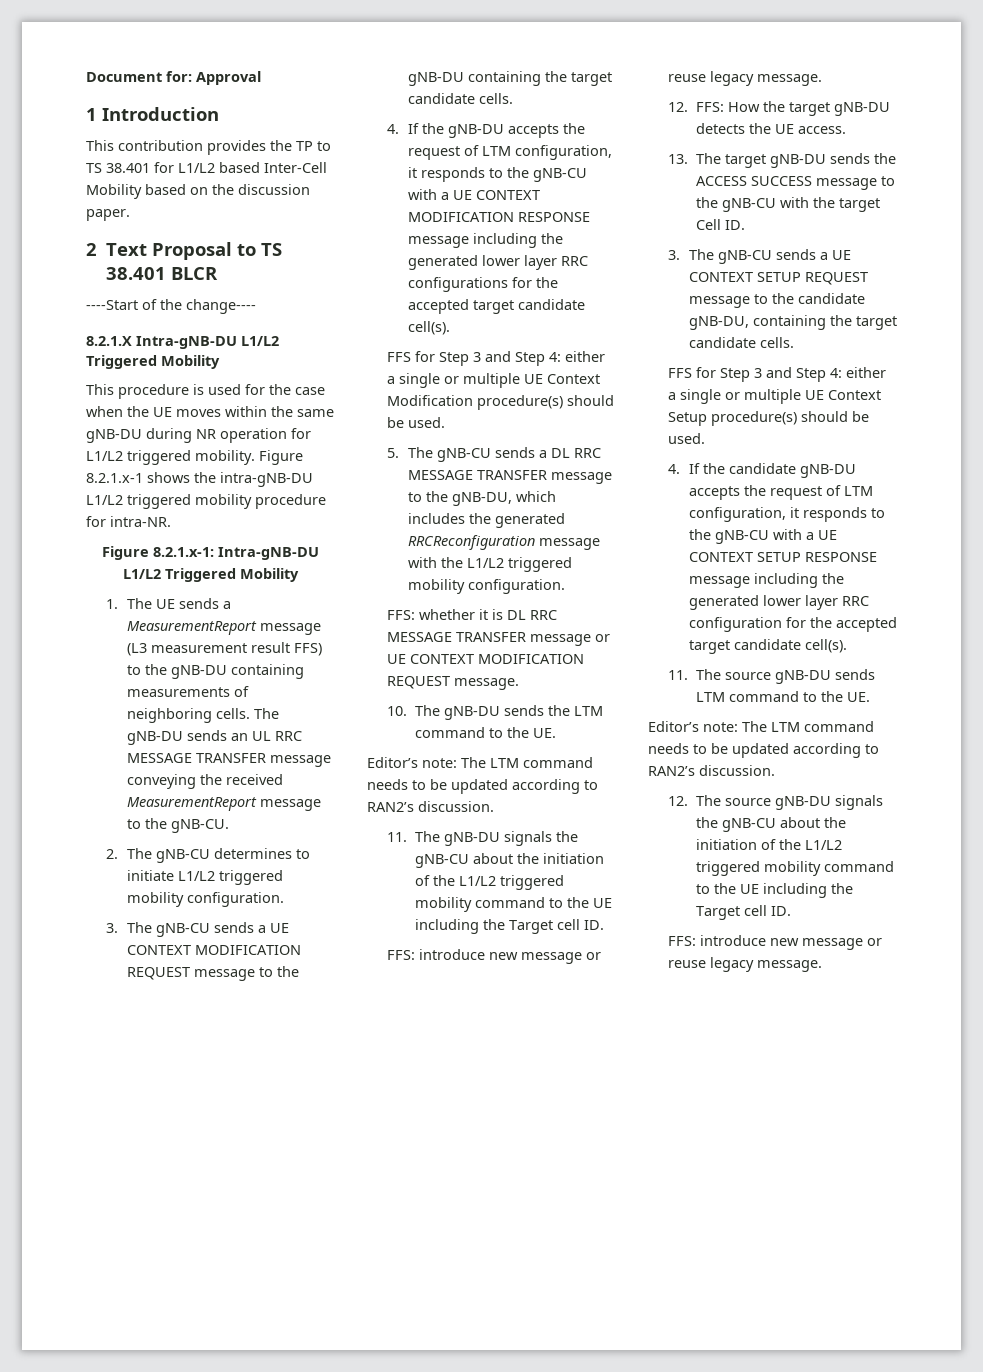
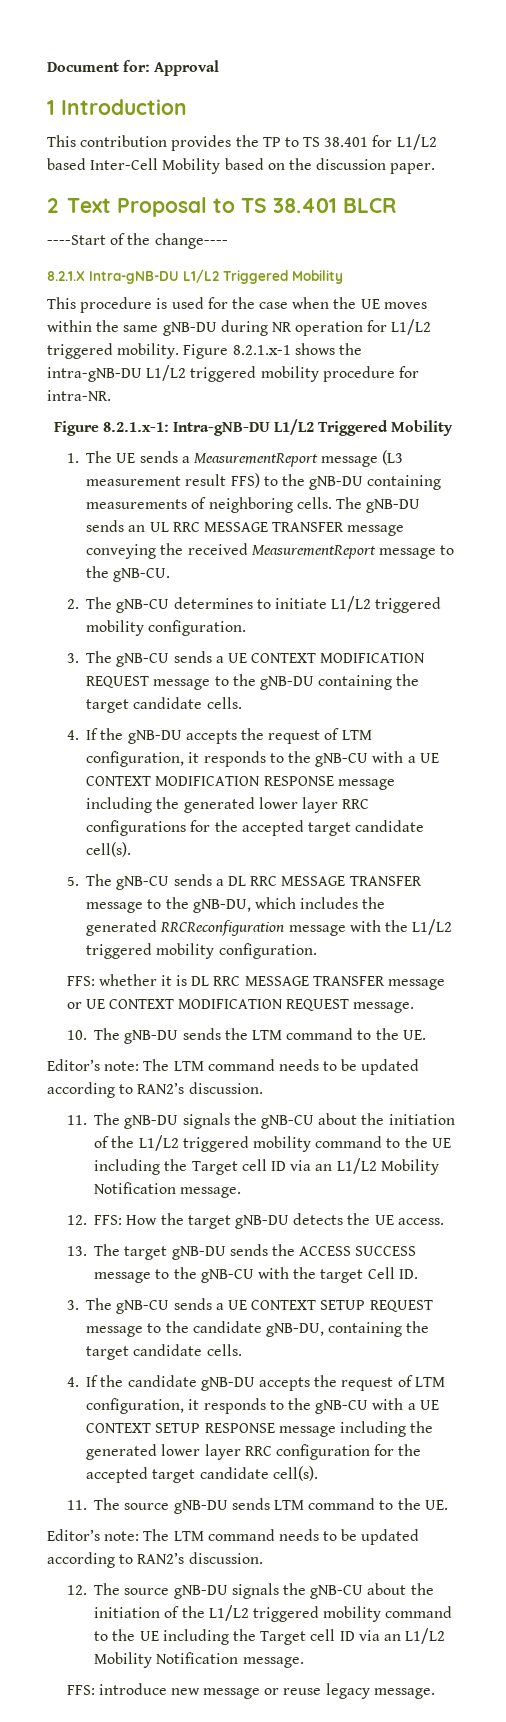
- FFS for Step 3 and Step 4: either a single or multiple UE Context Modification procedure(s) should be used.
- 11. The gNB-DU signals the gNB-CU about the initiation of the L1/L2 triggered mobility command to the UE including the Target cell ID.
- FFS: introduce new message or reuse legacy message.
+ 11. The gNB-DU signals the gNB-CU about the initiation of the L1/L2 triggered mobility command to the UE including the Target cell ID via an L1/L2 Mobility Notification message.
- FFS for Step 3 and Step 4: either a single or multiple UE Context Setup procedure(s) should be used.
- 12. The source gNB-DU signals the gNB-CU about the initiation of the L1/L2 triggered mobility command to the UE including the Target cell ID.
+ 12. The source gNB-DU signals the gNB-CU about the initiation of the L1/L2 triggered mobility command to the UE including the Target cell ID via an L1/L2 Mobility Notification message.

